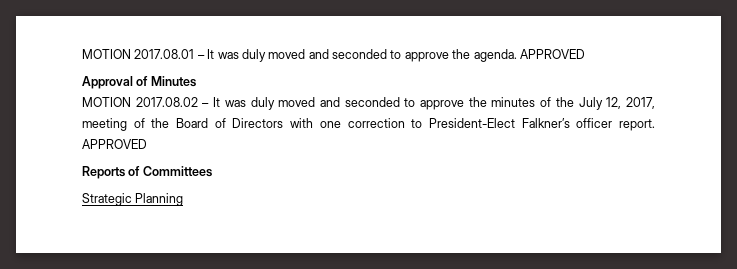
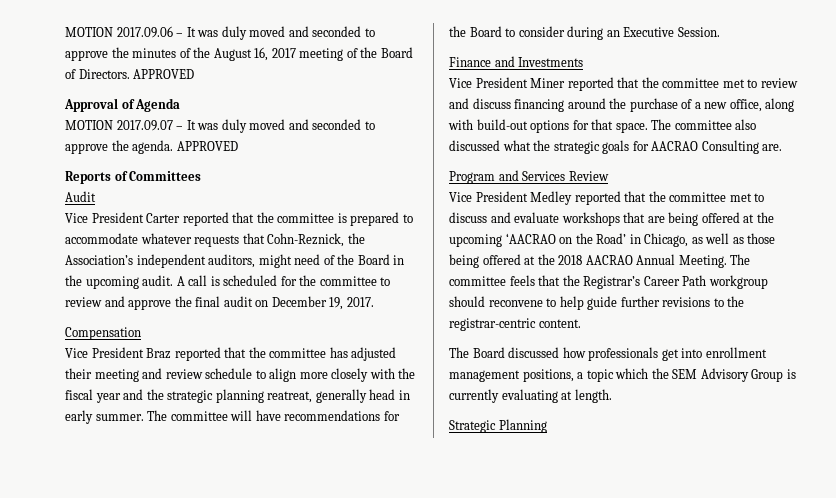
- MOTION 2017.08.01 – It was duly moved and seconded to approve the agenda.
+ MOTION 2017.09.06 – It was duly moved and seconded to approve the minutes of the August 16, 2017 meeting of the Board of Directors. APPROVED
+ Approval of Agenda
+ MOTION 2017.09.07 – It was duly moved and seconded to approve the agenda.
- Approval of Minutes
- MOTION 2017.08.02 – It was duly moved and seconded to approve the minutes of the July 12, 2017, meeting of the Board of Directors with one correction to President-Elect Falkner’s officer report. APPROVED
  Reports of Committees
+ Audit
+ Vice President Carter reported that the committee is prepared to accommodate whatever requests that Cohn-Reznick, the Association’s independent auditors, might need of the Board in the upcoming audit. A call is scheduled for the committee to review and approve the final audit on December 19, 2017.
+ Compensation
+ Vice President Braz reported that the committee has adjusted their meeting and review schedule to align more closely with the fiscal year and the strategic planning reatreat, generally head in early summer. The committee will have recommendations for the Board to consider during an Executive Session.
+ Finance and Investments
+ Vice President Miner reported that the committee met to review and discuss financing around the purchase of a new office, along with build-out options for that space. The committee also discussed what the strategic goals for AACRAO Consulting are.
+ Program and Services Review
+ Vice President Medley reported that the committee met to discuss and evaluate workshops that are being offered at the upcoming ‘AACRAO on the Road’ in Chicago, as well as those being offered at the 2018 AACRAO Annual Meeting. The committee feels that the Registrar’s Career Path workgroup should reconvene to help guide further revisions to the registrar-centric content.
+ The Board discussed how professionals get into enrollment management positions, a topic which the SEM Advisory Group is currently evaluating at length.

